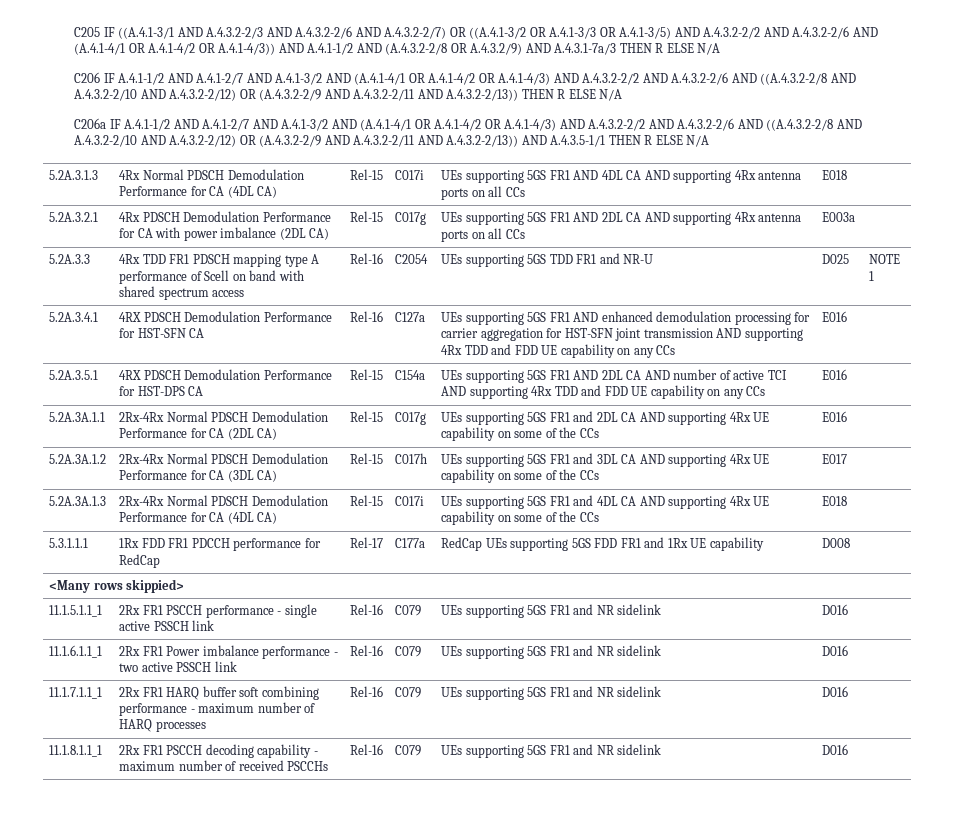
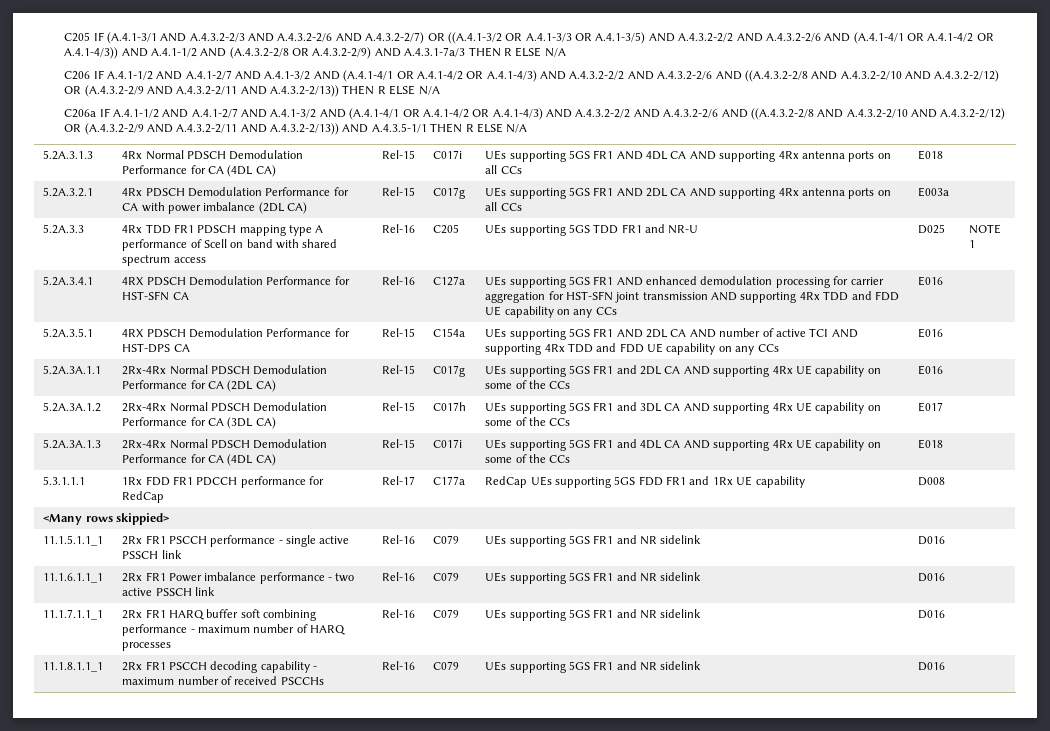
- C205 IF ((A.4.1-3/1 AND A.4.3.2-2/3 AND A.4.3.2-2/6 AND A.4.3.2-2/7) OR ((A.4.1-3/2 OR A.4.1-3/3 OR A.4.1-3/5) AND A.4.3.2-2/2 AND A.4.3.2-2/6 AND (A.4.1-4/1 OR A.4.1-4/2 OR A.4.1-4/3)) AND A.4.1-1/2 AND (A.4.3.2-2/8 OR A.4.3.2/9) AND A.4.3.1-7a/3 THEN R ELSE N/A
+ C205 IF (A.4.1-3/1 AND A.4.3.2-2/3 AND A.4.3.2-2/6 AND A.4.3.2-2/7) OR ((A.4.1-3/2 OR A.4.1-3/3 OR A.4.1-3/5) AND A.4.3.2-2/2 AND A.4.3.2-2/6 AND (A.4.1-4/1 OR A.4.1-4/2 OR A.4.1-4/3)) AND A.4.1-1/2 AND (A.4.3.2-2/8 OR A.4.3.2-2/9) AND A.4.3.1-7a/3 THEN R ELSE N/A
- 5.2A.3.3 | 4Rx TDD FR1 PDSCH mapping type A performance of Scell on band with shared spectrum access | Rel-16 | C2054 | UEs supporting 5GS TDD FR1 and NR-U | D025 | NOTE 1
+ 5.2A.3.3 | 4Rx TDD FR1 PDSCH mapping type A performance of Scell on band with shared spectrum access | Rel-16 | C205 | UEs supporting 5GS TDD FR1 and NR-U | D025 | NOTE 1

